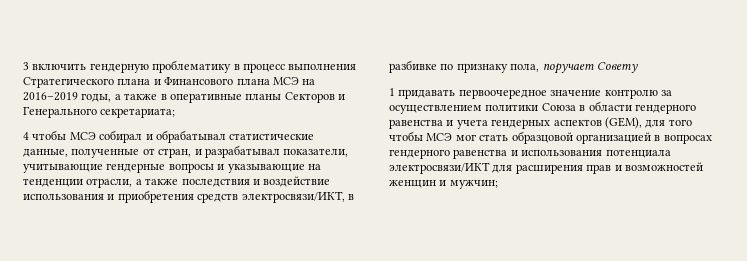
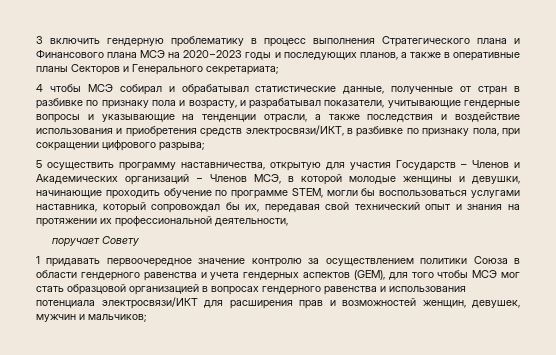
- 3 включить гендерную проблематику в процесс выполнения Стратегического плана и Финансового плана МСЭ на 2016–2019 годы, а также в оперативные планы Секторов и Генерального секретариата;
+ 3 включить гендерную проблематику в процесс выполнения Стратегического плана и Финансового плана МСЭ на 2020−2023 годы и последующих планов, а также в оперативные планы Секторов и Генерального секретариата;
- 4 чтобы МСЭ собирал и обрабатывал статистические данные, полученные от стран, и разрабатывал показатели, учитывающие гендерные вопросы и указывающие на тенденции отрасли, а также последствия и воздействие использования и приобретения средств электросвязи/ИКТ, в разбивке по признаку пола, поручает Совету
+ 4 чтобы МСЭ собирал и обрабатывал статистические данные, полученные от стран в разбивке по признаку пола и возрасту, и разрабатывал показатели, учитывающие гендерные вопросы и указывающие на тенденции отрасли, а также последствия и воздействие использования и приобретения средств электросвязи/ИКТ, в разбивке по признаку пола, при сокращении цифрового разрыва;
+ 5 осуществить программу наставничества, открытую для участия Государств – Членов и Академических организаций − Членов МСЭ, в которой молодые женщины и девушки, начинающие проходить обучение по программе STEM, могли бы воспользоваться услугами наставника, который сопровождал бы их, передавая свой технический опыт и знания на протяжении их профессиональной деятельности,
+ поручает Совету
- 1 придавать первоочередное значение контролю за осуществлением политики Союза в области гендерного равенства и учета гендерных аспектов (GEM), для того чтобы МСЭ мог стать образцовой организацией в вопросах гендерного равенства и использования потенциала электросвязи/ИКТ для расширения прав и возможностей женщин и мужчин;
+ 1 придавать первоочередное значение контролю за осуществлением политики Союза в области гендерного равенства и учета гендерных аспектов (GEM), для того чтобы МСЭ мог стать образцовой организацией в вопросах гендерного равенства и использования потенциала электросвязи/ИКТ для расширения прав и возможностей женщин, девушек, мужчин и мальчиков;

